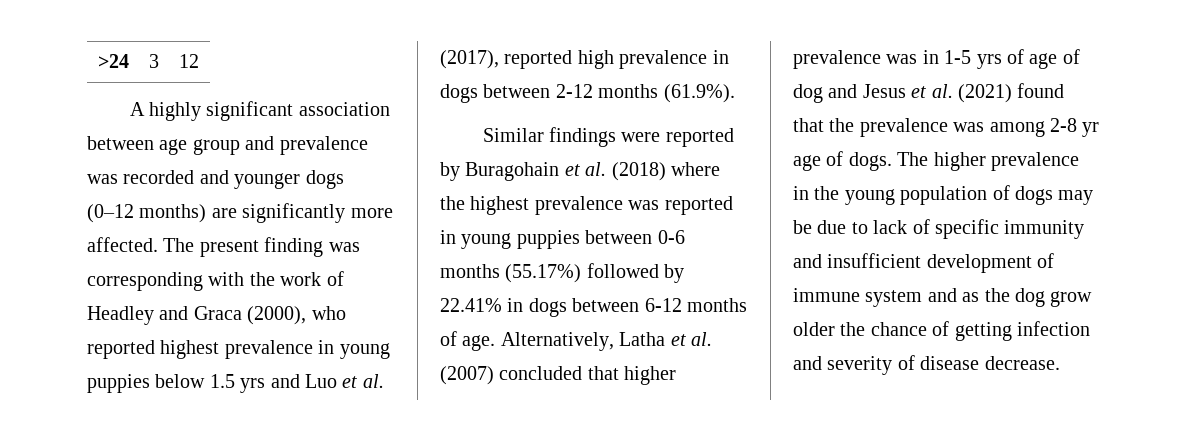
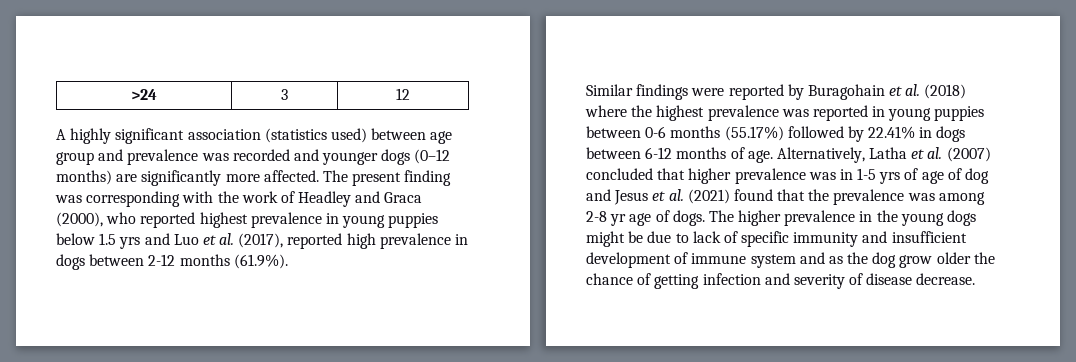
- A highly significant association between age group and prevalence was recorded and younger dogs (0–12 months) are significantly more affected.
+ A highly significant association (statistics used) between age group and prevalence was recorded and younger dogs (0–12 months) are significantly more affected.
- The higher prevalence in the young population of dogs may be due to lack of specific immunity and insufficient development of immune system and as the dog grow older the chance of getting infection and severity of disease decrease.
+ The higher prevalence in the young dogs might be due to lack of specific immunity and insufficient development of immune system and as the dog grow older the chance of getting infection and severity of disease decrease.

